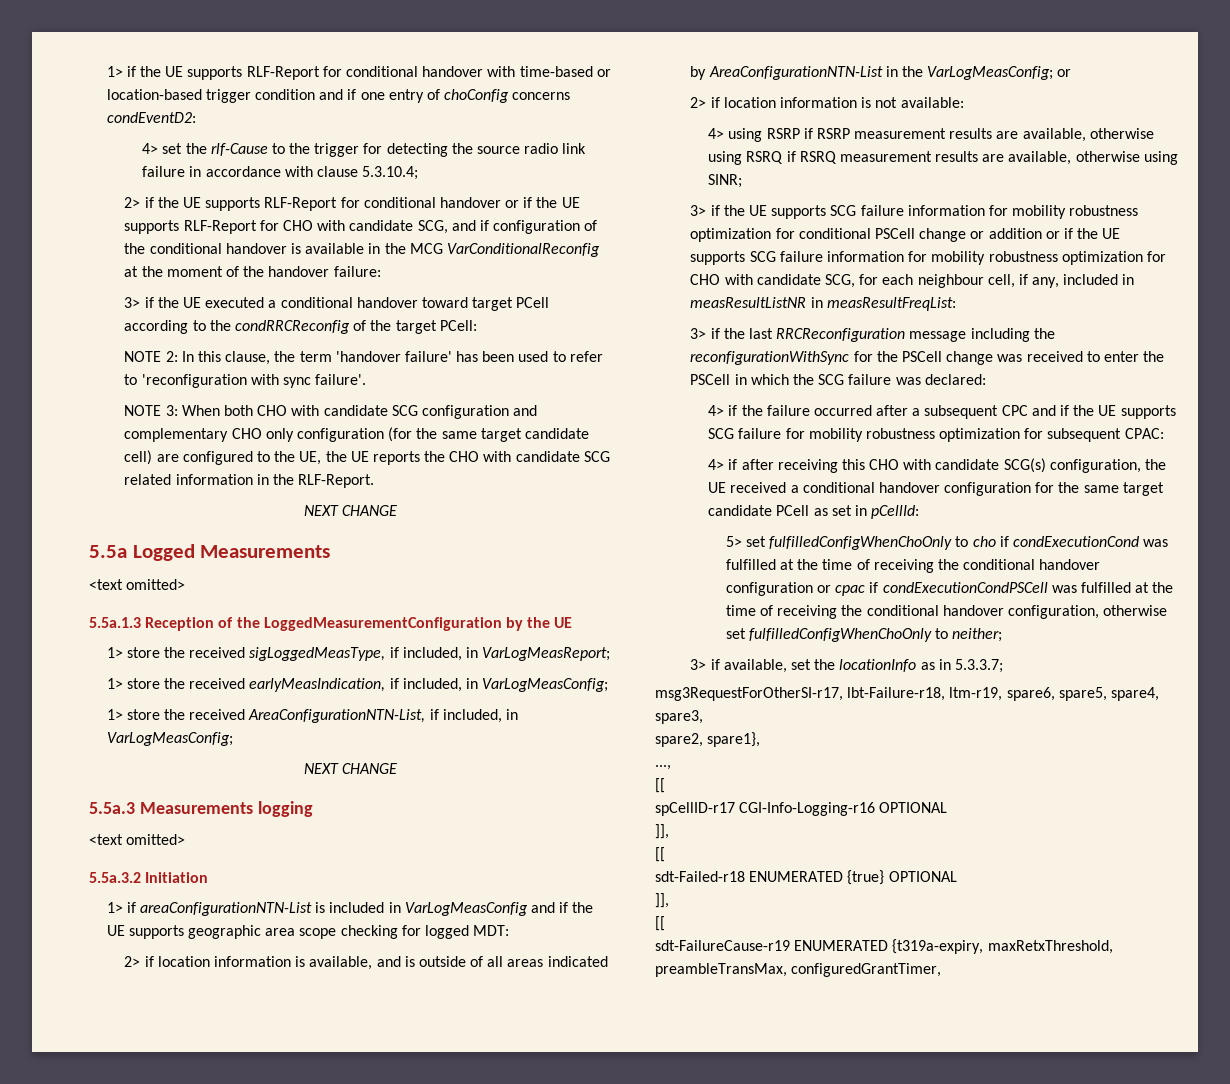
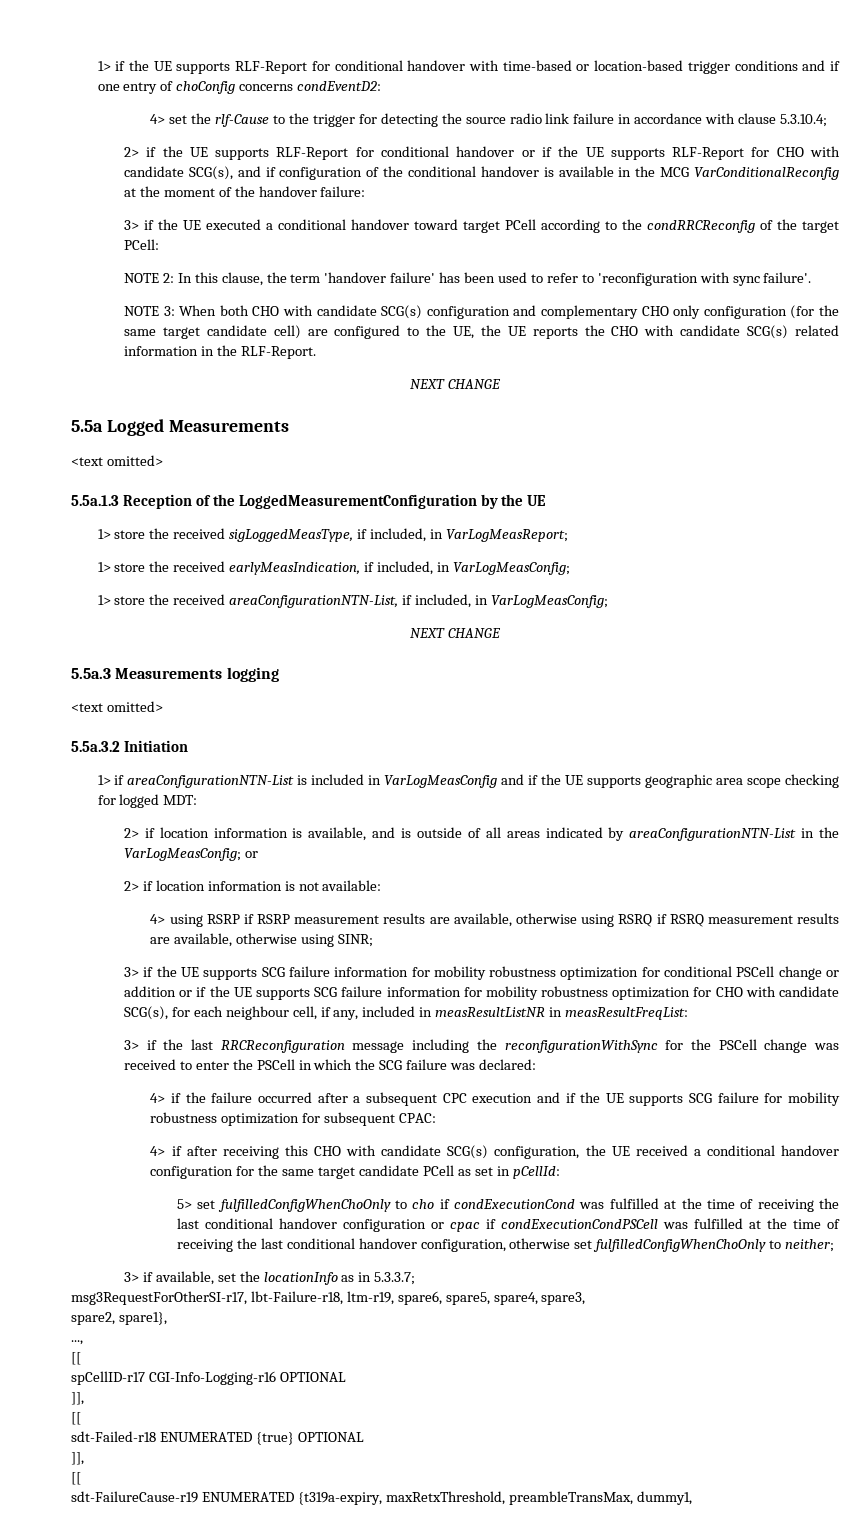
- 1> if the UE supports RLF-Report for conditional handover with time-based or location-based trigger condition and if one entry of choConfig concerns condEventD2:
+ 1> if the UE supports RLF-Report for conditional handover with time-based or location-based trigger conditions and if one entry of choConfig concerns condEventD2:
- 2> if the UE supports RLF-Report for conditional handover or if the UE supports RLF-Report for CHO with candidate SCG, and if configuration of the conditional handover is available in the MCG VarConditionalReconfig at the moment of the handover failure:
+ 2> if the UE supports RLF-Report for conditional handover or if the UE supports RLF-Report for CHO with candidate SCG(s), and if configuration of the conditional handover is available in the MCG VarConditionalReconfig at the moment of the handover failure:
- NOTE 3: When both CHO with candidate SCG configuration and complementary CHO only configuration (for the same target candidate cell) are configured to the UE, the UE reports the CHO with candidate SCG related information in the RLF-Report.
+ NOTE 3: When both CHO with candidate SCG(s) configuration and complementary CHO only configuration (for the same target candidate cell) are configured to the UE, the UE reports the CHO with candidate SCG(s) related information in the RLF-Report.
- 1> store the received AreaConfigurationNTN-List, if included, in VarLogMeasConfig;
+ 1> store the received areaConfigurationNTN-List, if included, in VarLogMeasConfig;
- 2> if location information is available, and is outside of all areas indicated by AreaConfigurationNTN-List in the VarLogMeasConfig; or
+ 2> if location information is available, and is outside of all areas indicated by areaConfigurationNTN-List in the VarLogMeasConfig; or
- 3> if the UE supports SCG failure information for mobility robustness optimization for conditional PSCell change or addition or if the UE supports SCG failure information for mobility robustness optimization for CHO with candidate SCG, for each neighbour cell, if any, included in measResultListNR in measResultFreqList:
+ 3> if the UE supports SCG failure information for mobility robustness optimization for conditional PSCell change or addition or if the UE supports SCG failure information for mobility robustness optimization for CHO with candidate SCG(s), for each neighbour cell, if any, included in measResultListNR in measResultFreqList:
- 4> if the failure occurred after a subsequent CPC and if the UE supports SCG failure for mobility robustness optimization for subsequent CPAC:
+ 4> if the failure occurred after a subsequent CPC execution and if the UE supports SCG failure for mobility robustness optimization for subsequent CPAC:
- 5> set fulfilledConfigWhenChoOnly to cho if condExecutionCond was fulfilled at the time of receiving the conditional handover configuration or cpac if condExecutionCondPSCell was fulfilled at the time of receiving the conditional handover configuration, otherwise set fulfilledConfigWhenChoOnly to neither;
+ 5> set fulfilledConfigWhenChoOnly to cho if condExecutionCond was fulfilled at the time of receiving the last conditional handover configuration or cpac if condExecutionCondPSCell was fulfilled at the time of receiving the last conditional handover configuration, otherwise set fulfilledConfigWhenChoOnly to neither;
- sdt-FailureCause-r19 ENUMERATED {t319a-expiry, maxRetxThreshold, preambleTransMax, configuredGrantTimer,
+ sdt-FailureCause-r19 ENUMERATED {t319a-expiry, maxRetxThreshold, preambleTransMax, dummy1,

